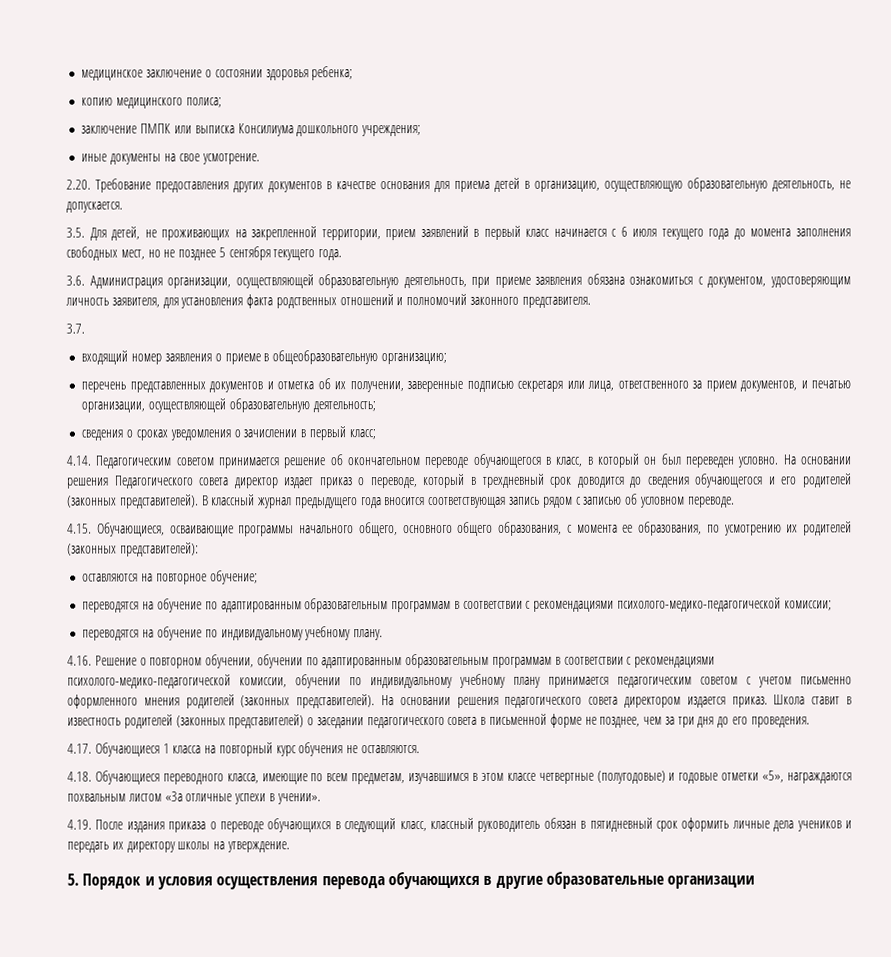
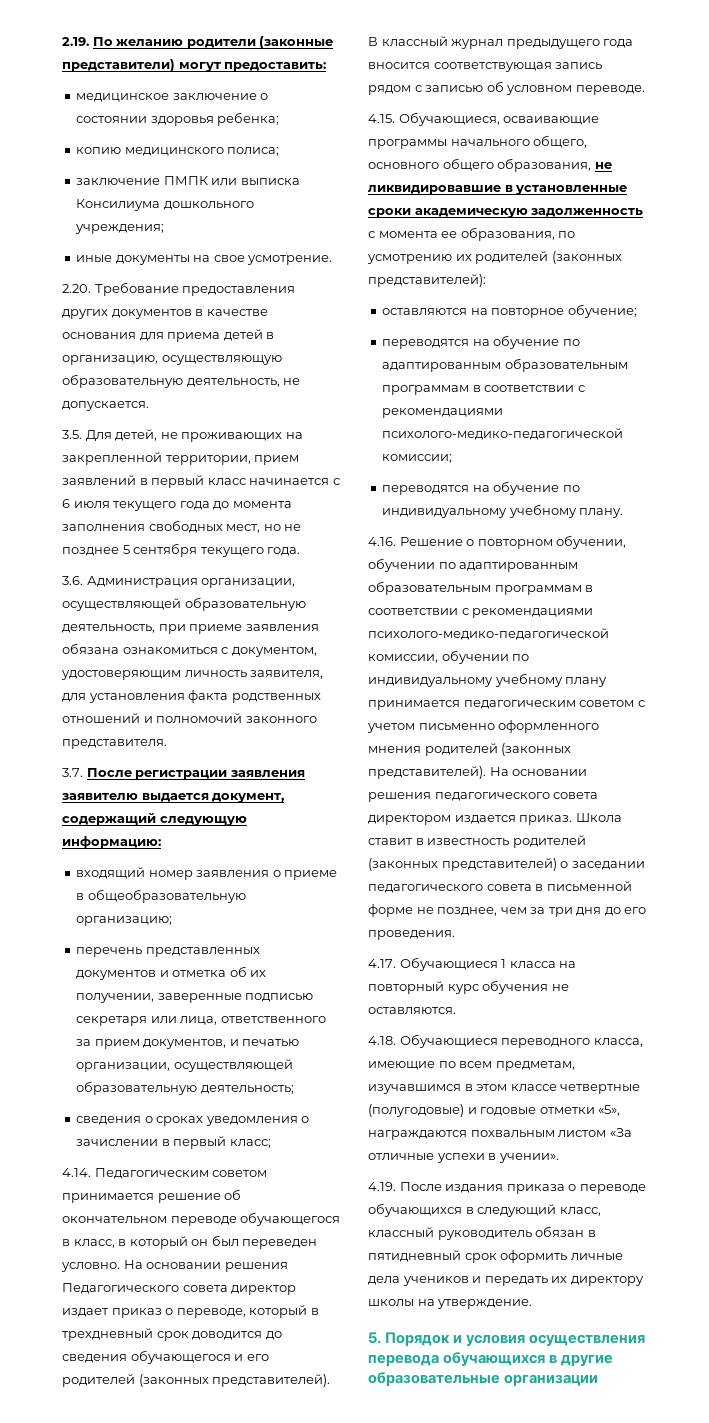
+ 2.19. По желанию родители (законные представители) могут предоставить:
- 3.7.
+ 3.7. После регистрации заявления заявителю выдается документ, содержащий следующую информацию:
- 4.15. Обучающиеся, осваивающие программы начального общего, основного общего образования, с момента ее образования, по усмотрению их родителей (законных представителей):
+ 4.15. Обучающиеся, осваивающие программы начального общего, основного общего образования, не ликвидировавшие в установленные сроки академическую задолженность с момента ее образования, по усмотрению их родителей (законных представителей):

